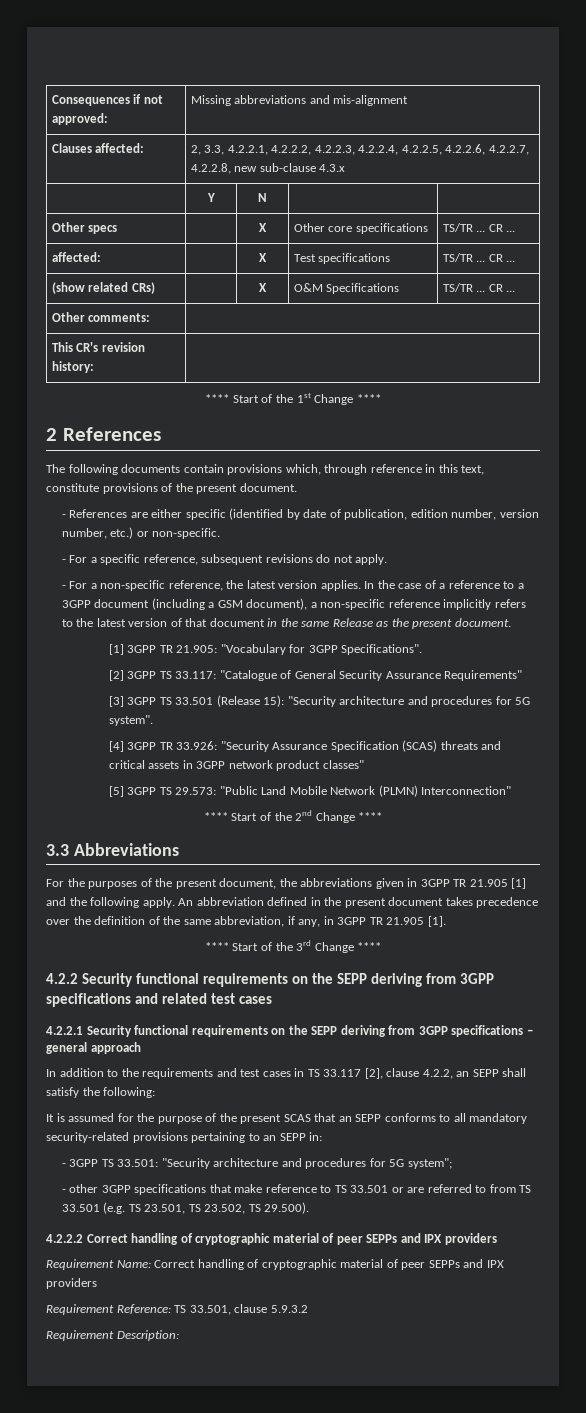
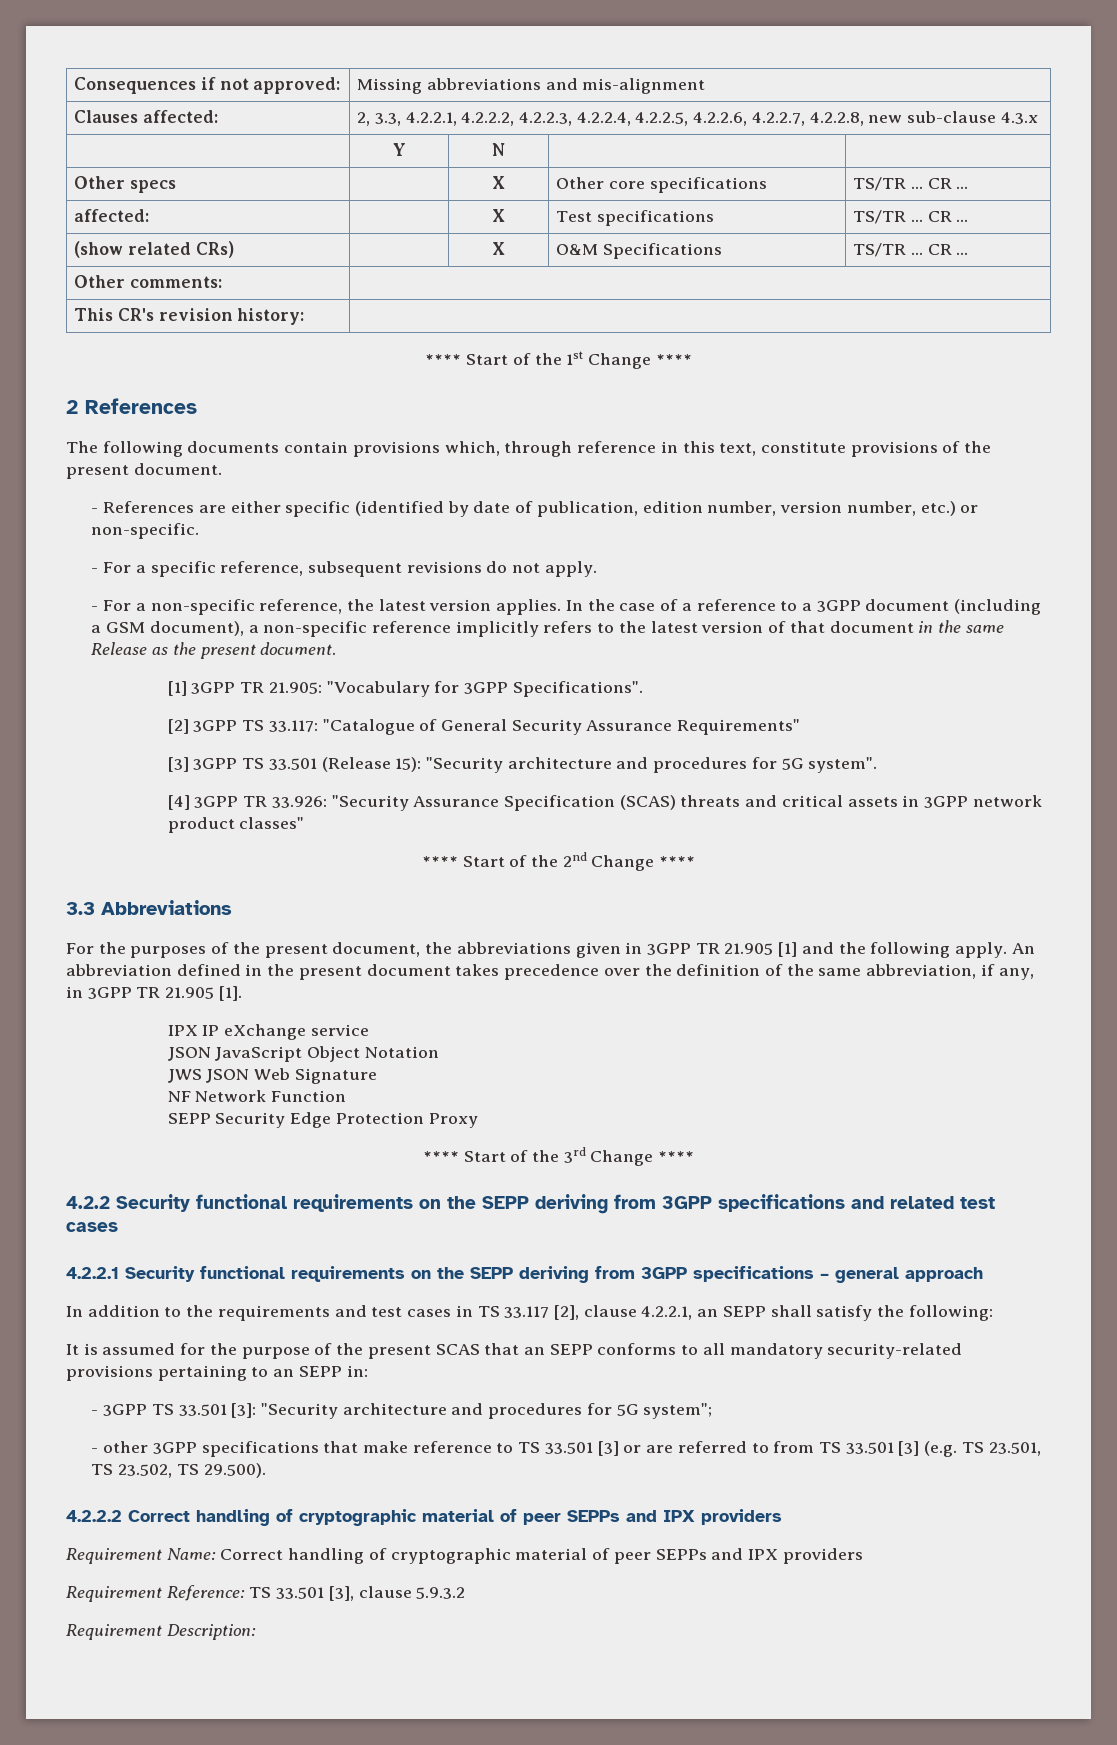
- [5] 3GPP TS 29.573: "Public Land Mobile Network (PLMN) Interconnection"
+ IPX IP eXchange service
+ JSON JavaScript Object Notation
+ JWS JSON Web Signature
+ NF Network Function
+ SEPP Security Edge Protection Proxy
- In addition to the requirements and test cases in TS 33.117 [2], clause 4.2.2, an SEPP shall satisfy the following:
+ In addition to the requirements and test cases in TS 33.117 [2], clause 4.2.2.1, an SEPP shall satisfy the following:
- - 3GPP TS 33.501: "Security architecture and procedures for 5G system";
+ - 3GPP TS 33.501 [3]: "Security architecture and procedures for 5G system";
- - other 3GPP specifications that make reference to TS 33.501 or are referred to from TS 33.501 (e.g. TS 23.501, TS 23.502, TS 29.500).
+ - other 3GPP specifications that make reference to TS 33.501 [3] or are referred to from TS 33.501 [3] (e.g. TS 23.501, TS 23.502, TS 29.500).
- Requirement Reference: TS 33.501, clause 5.9.3.2
+ Requirement Reference: TS 33.501 [3], clause 5.9.3.2

